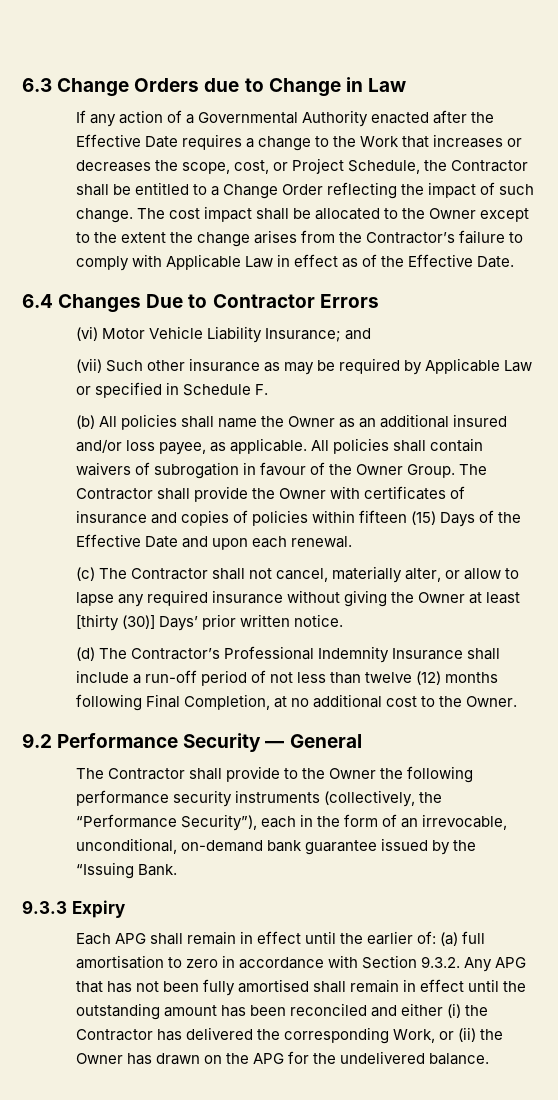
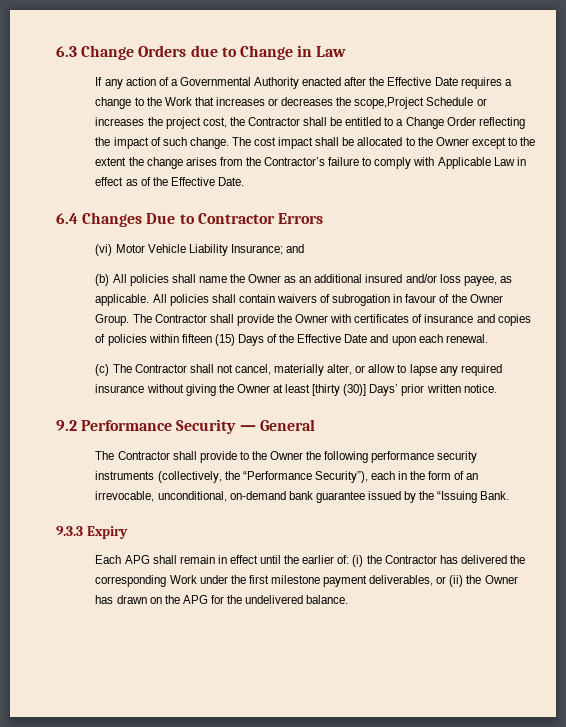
- If any action of a Governmental Authority enacted after the Effective Date requires a change to the Work that increases or decreases the scope, cost, or Project Schedule, the Contractor shall be entitled to a Change Order reflecting the impact of such change.
+ If any action of a Governmental Authority enacted after the Effective Date requires a change to the Work that increases or decreases the scope,Project Schedule or increases the project cost, the Contractor shall be entitled to a Change Order reflecting the impact of such change.
- (vii) Such other insurance as may be required by Applicable Law or specified in Schedule F.
- (d) The Contractor’s Professional Indemnity Insurance shall include a run-off period of not less than twelve (12) months following Final Completion, at no additional cost to the Owner.
- Each APG shall remain in effect until the earlier of: (a) full amortisation to zero in accordance with Section 9.3.2. Any APG that has not been fully amortised shall remain in effect until the outstanding amount has been reconciled and either (i) the Contractor has delivered the corresponding Work, or (ii) the Owner has drawn on the APG for the undelivered balance.
+ Each APG shall remain in effect until the earlier of: (i) the Contractor has delivered the corresponding Work under the first milestone payment deliverables, or (ii) the Owner has drawn on the APG for the undelivered balance.

